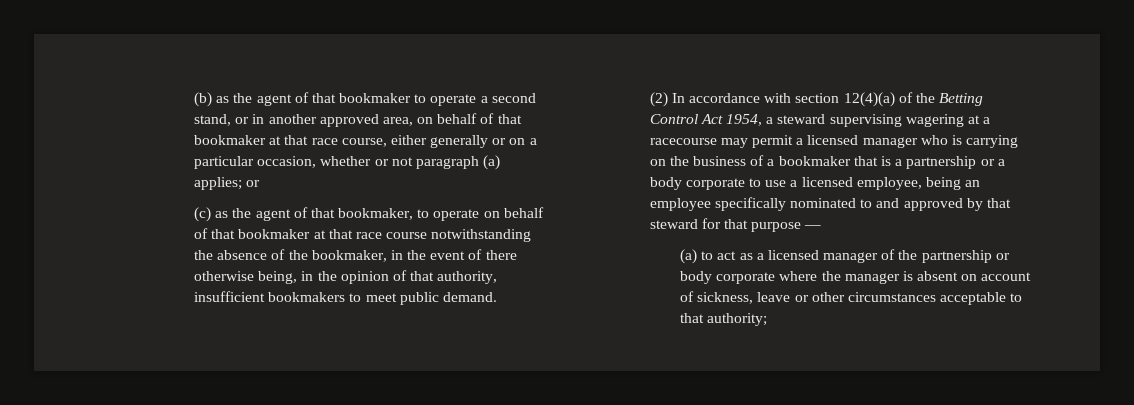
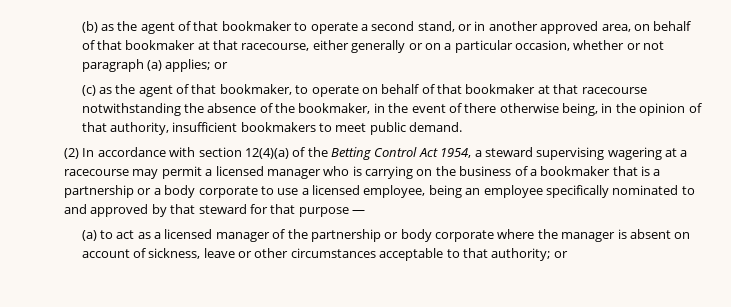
- (b) as the agent of that bookmaker to operate a second stand, or in another approved area, on behalf of that bookmaker at that race course, either generally or on a particular occasion, whether or not paragraph (a) applies; or
+ (b) as the agent of that bookmaker to operate a second stand, or in another approved area, on behalf of that bookmaker at that racecourse, either generally or on a particular occasion, whether or not paragraph (a) applies; or
- (c) as the agent of that bookmaker, to operate on behalf of that bookmaker at that race course notwithstanding the absence of the bookmaker, in the event of there otherwise being, in the opinion of that authority, insufficient bookmakers to meet public demand.
+ (c) as the agent of that bookmaker, to operate on behalf of that bookmaker at that racecourse notwithstanding the absence of the bookmaker, in the event of there otherwise being, in the opinion of that authority, insufficient bookmakers to meet public demand.
- (a) to act as a licensed manager of the partnership or body corporate where the manager is absent on account of sickness, leave or other circumstances acceptable to that authority;
+ (a) to act as a licensed manager of the partnership or body corporate where the manager is absent on account of sickness, leave or other circumstances acceptable to that authority; or

